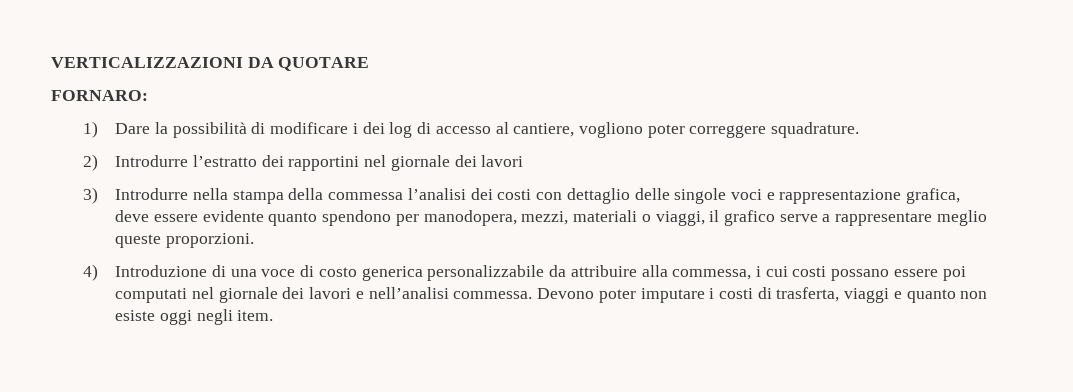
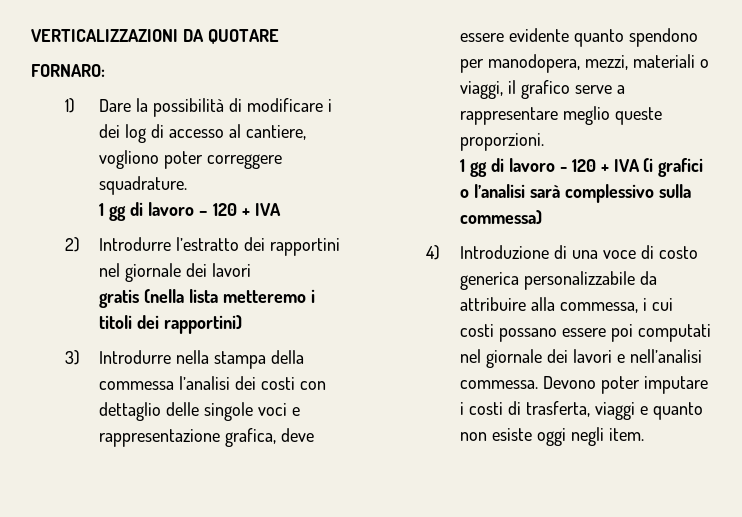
  1) Dare la possibilità di modificare i dei log di accesso al cantiere, vogliono poter correggere squadrature.
+ 1 gg di lavoro – 120 + IVA
+ gratis (nella lista metteremo i titoli dei rapportini)
+ 1 gg di lavoro - 120 + IVA (i grafici o l’analisi sarà complessivo sulla commessa)

